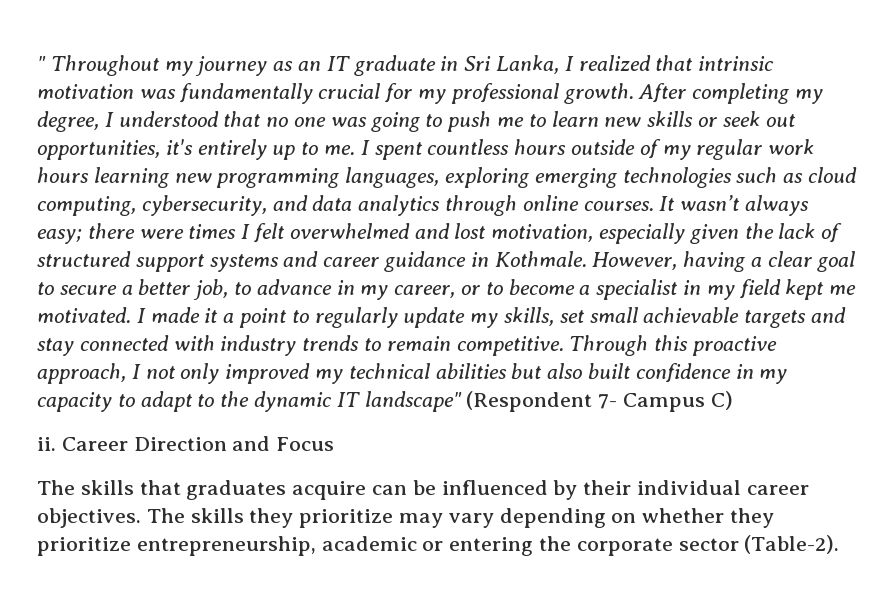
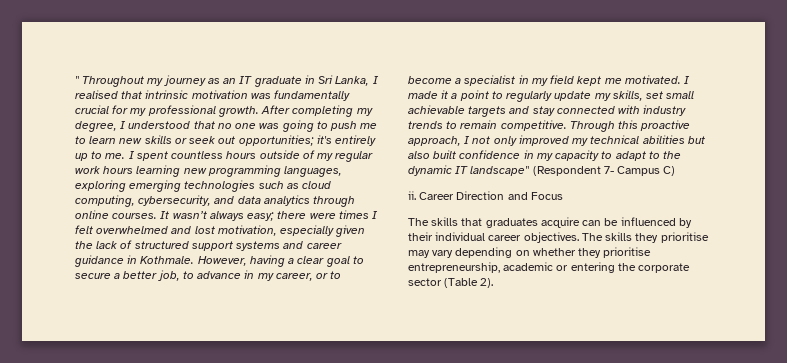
- " Throughout my journey as an IT graduate in Sri Lanka, I realized that intrinsic motivation was fundamentally crucial for my professional growth.
+ " Throughout my journey as an IT graduate in Sri Lanka, I realised that intrinsic motivation was fundamentally crucial for my professional growth.
- After completing my degree, I understood that no one was going to push me to learn new skills or seek out opportunities, it's entirely up to me.
+ After completing my degree, I understood that no one was going to push me to learn new skills or seek out opportunities; it's entirely up to me.
- The skills they prioritize may vary depending on whether they prioritize entrepreneurship, academic or entering the corporate sector (Table-2).
+ The skills they prioritise may vary depending on whether they prioritise entrepreneurship, academic or entering the corporate sector (Table 2).

